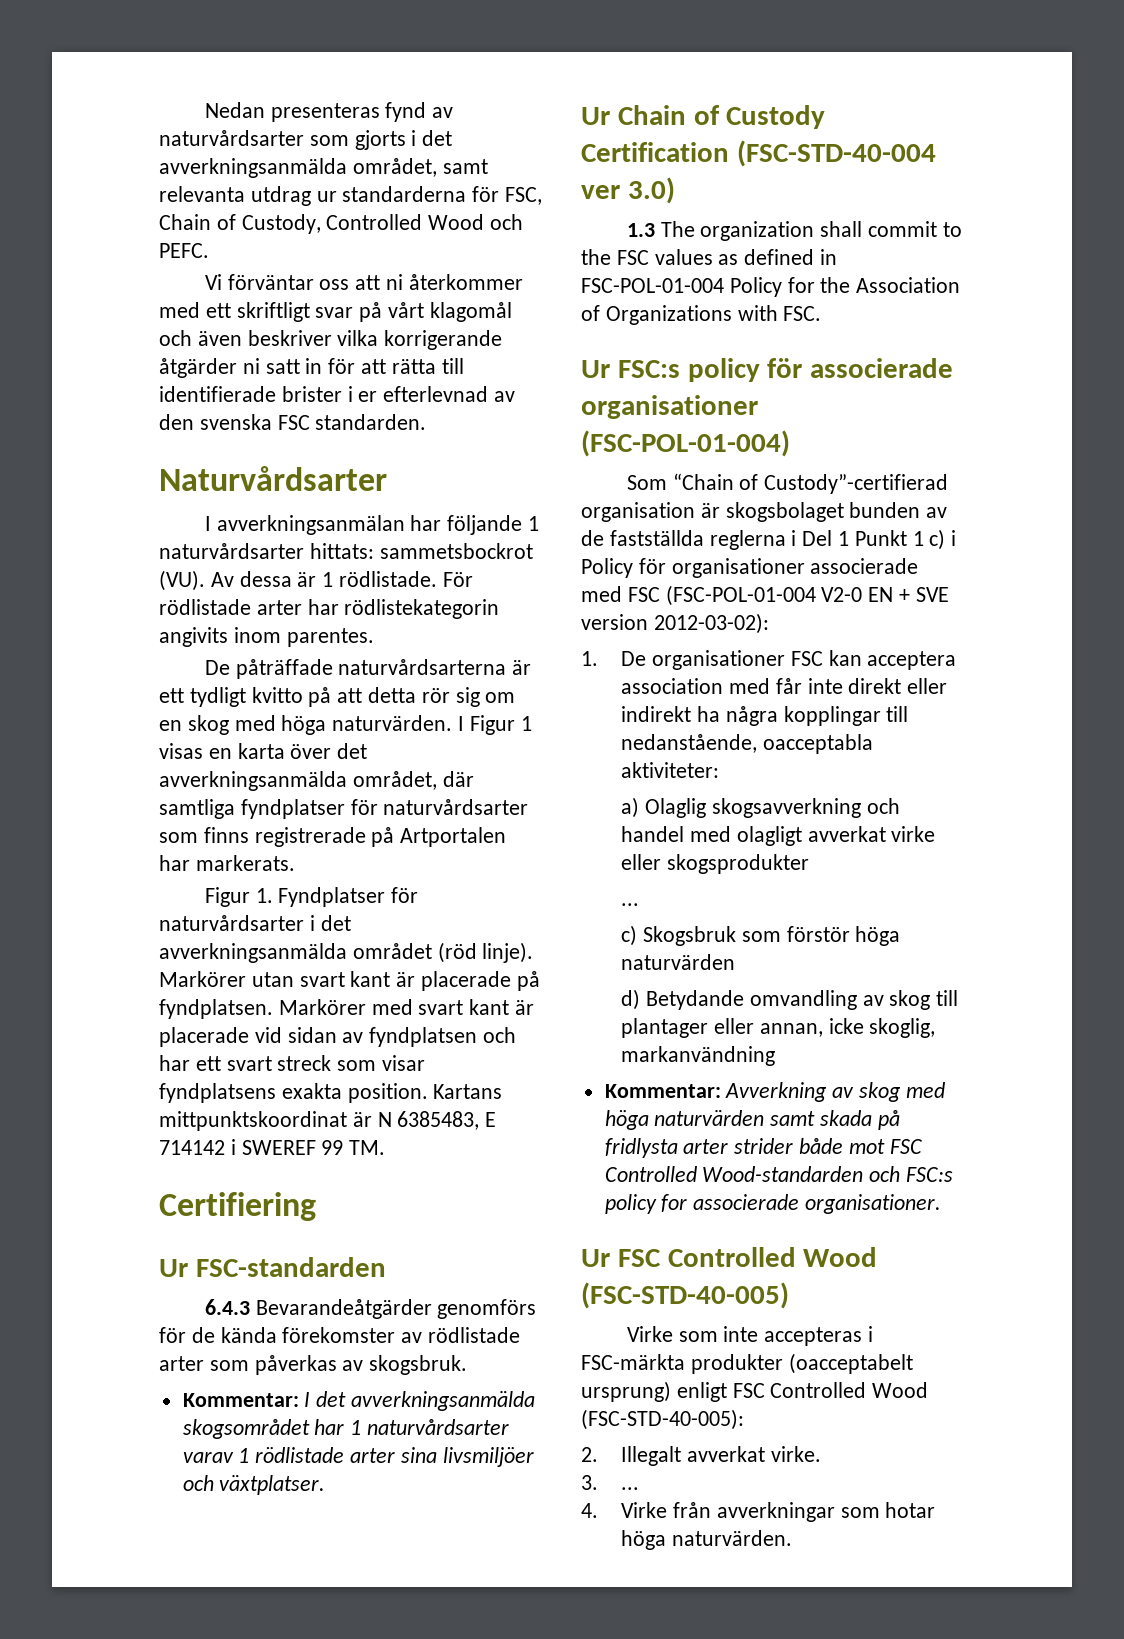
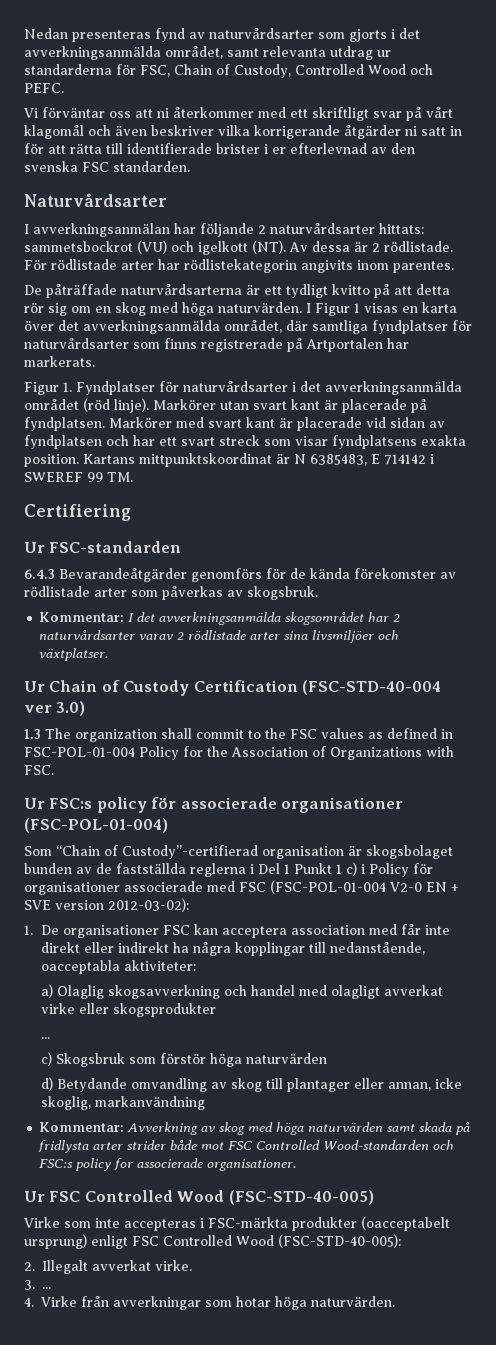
- I avverkningsanmälan har följande 1 naturvårdsarter hittats: sammetsbockrot (VU). Av dessa är 1 rödlistade.
+ I avverkningsanmälan har följande 2 naturvårdsarter hittats: sammetsbockrot (VU) och igelkott (NT). Av dessa är 2 rödlistade.
- Kommentar: I det avverkningsanmälda skogsområdet har 1 naturvårdsarter varav 1 rödlistade arter sina livsmiljöer och växtplatser.
+ Kommentar: I det avverkningsanmälda skogsområdet har 2 naturvårdsarter varav 2 rödlistade arter sina livsmiljöer och växtplatser.

